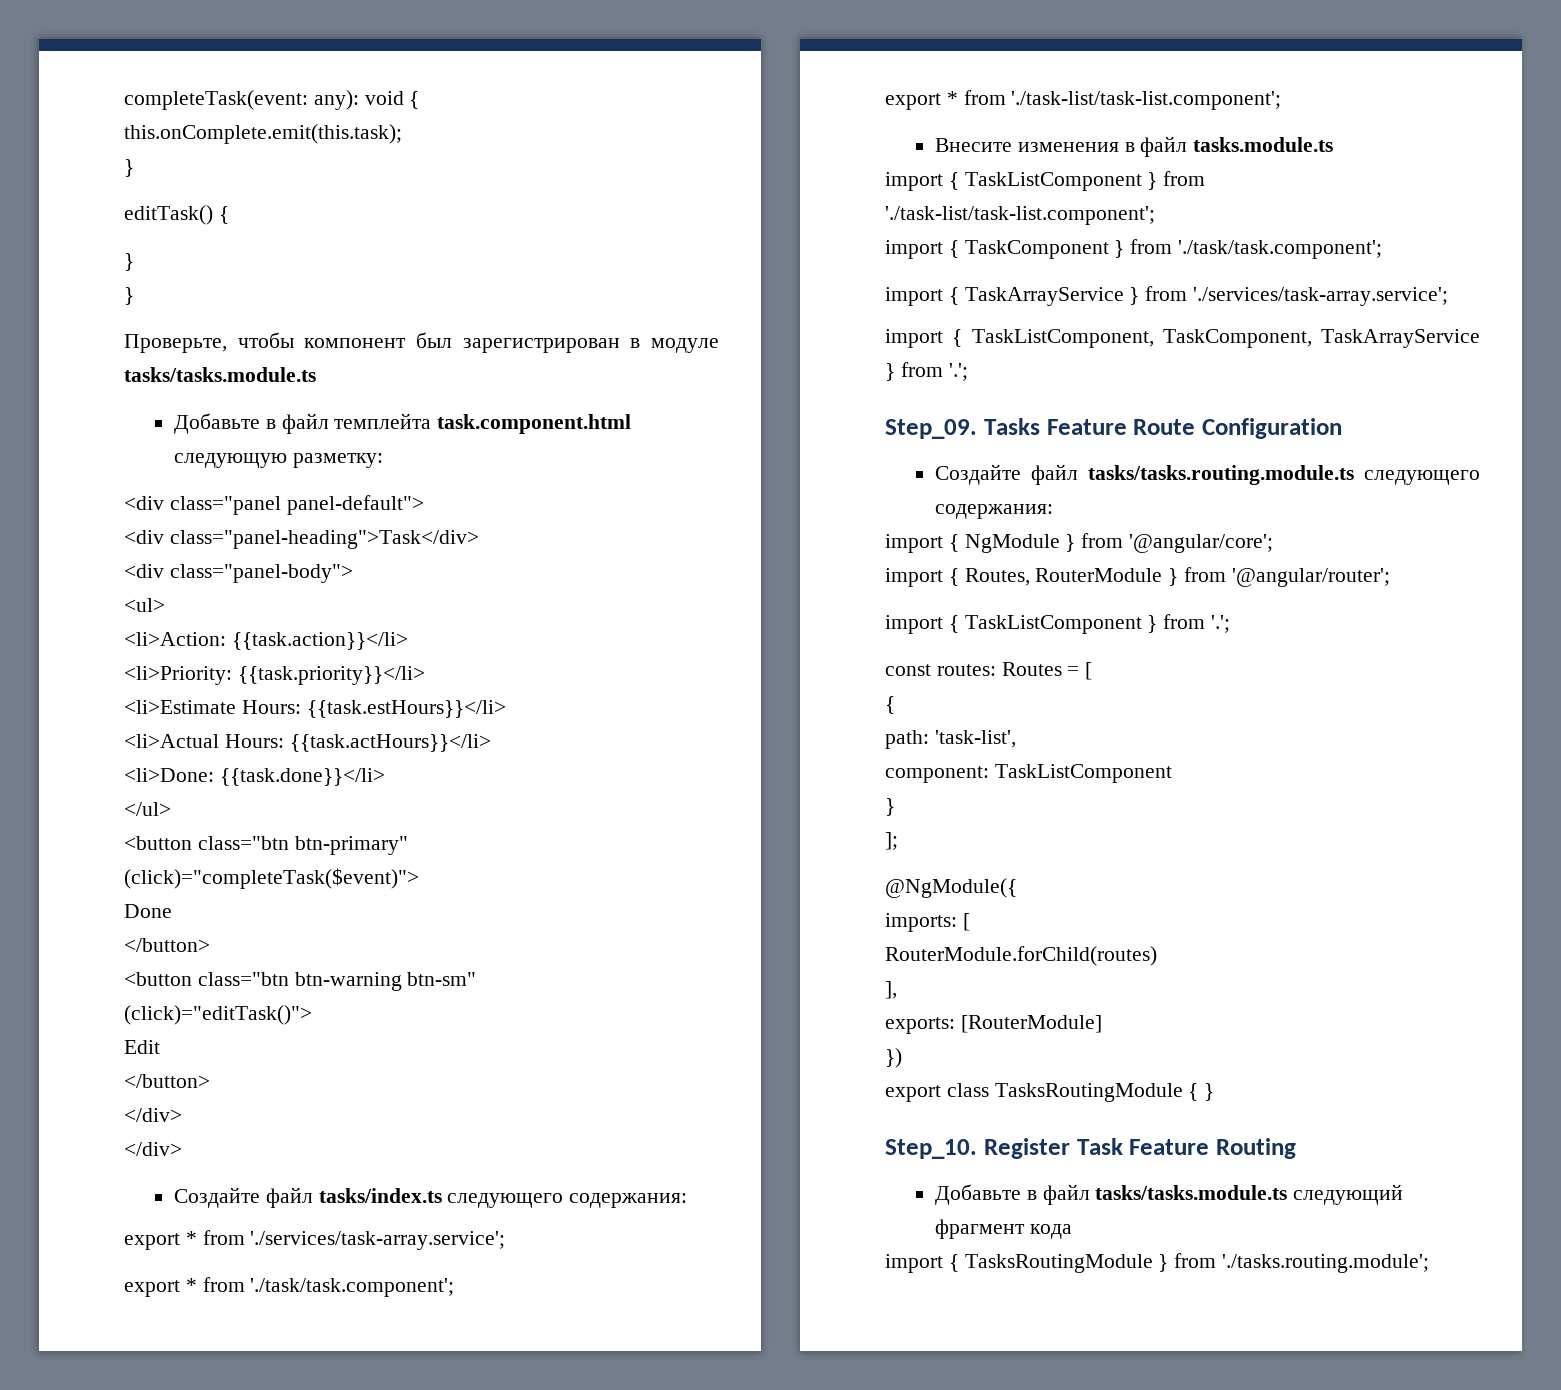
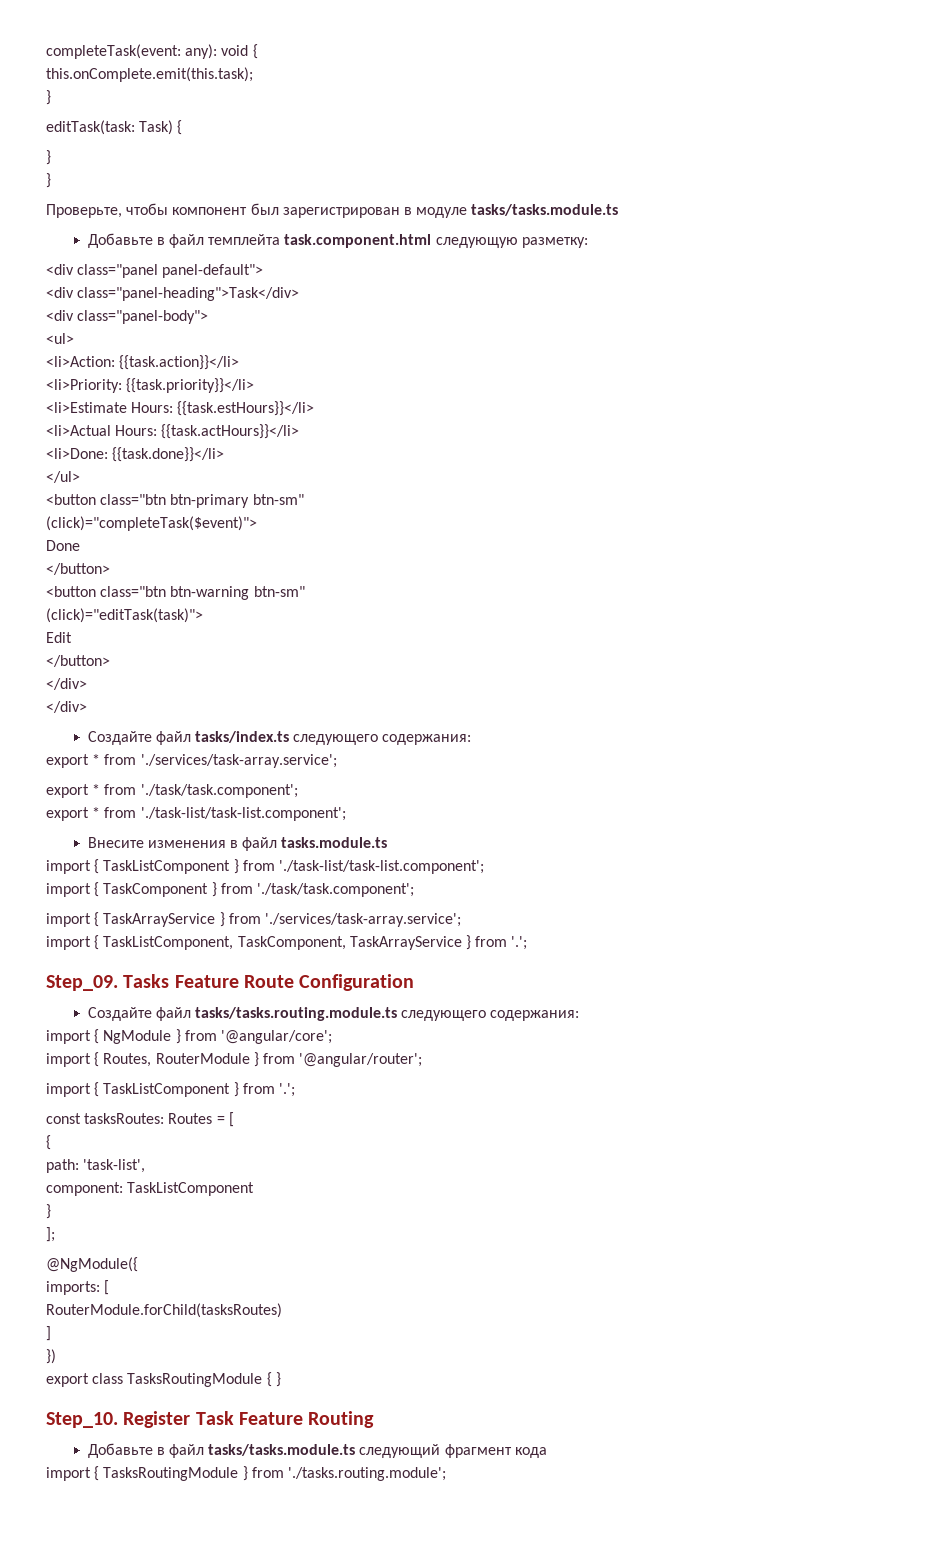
- editTask() {
+ editTask(task: Task) {
- <button class="btn btn-primary"
+ <button class="btn btn-primary btn-sm"
- (click)="editTask()">
+ (click)="editTask(task)">
- const routes: Routes = [
+ const tasksRoutes: Routes = [
- RouterModule.forChild(routes)
- ],
- exports: [RouterModule]
+ RouterModule.forChild(tasksRoutes)
+ ]

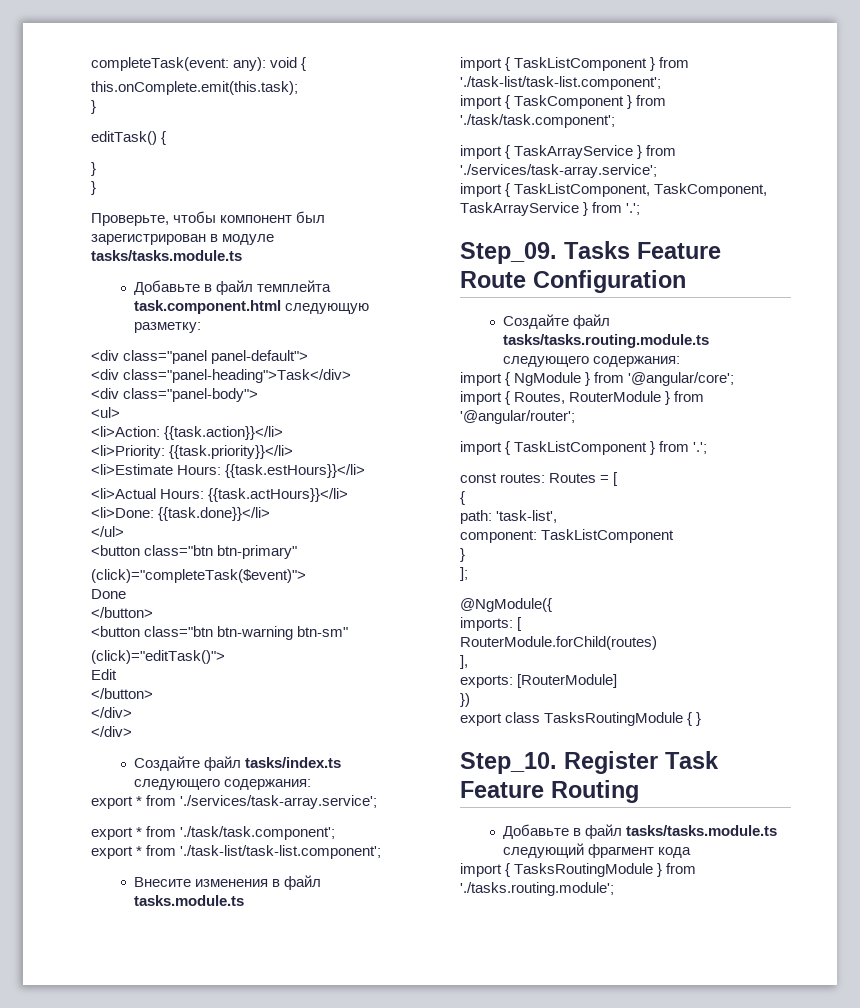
- editTask(task: Task) {
+ editTask() {
- <button class="btn btn-primary btn-sm"
+ <button class="btn btn-primary"
- (click)="editTask(task)">
+ (click)="editTask()">
- const tasksRoutes: Routes = [
+ const routes: Routes = [
- RouterModule.forChild(tasksRoutes)
- ]
+ RouterModule.forChild(routes)
+ ],
+ exports: [RouterModule]

